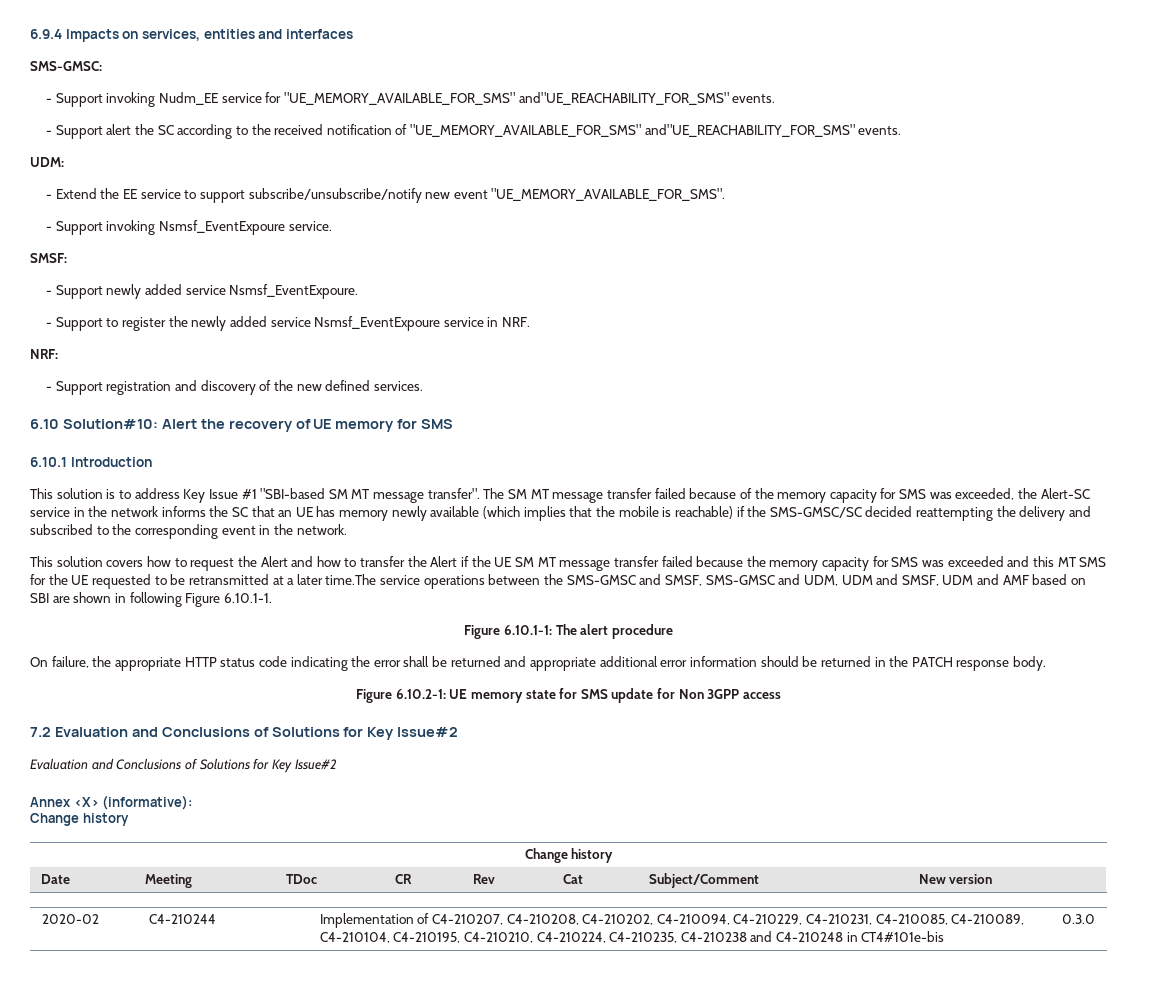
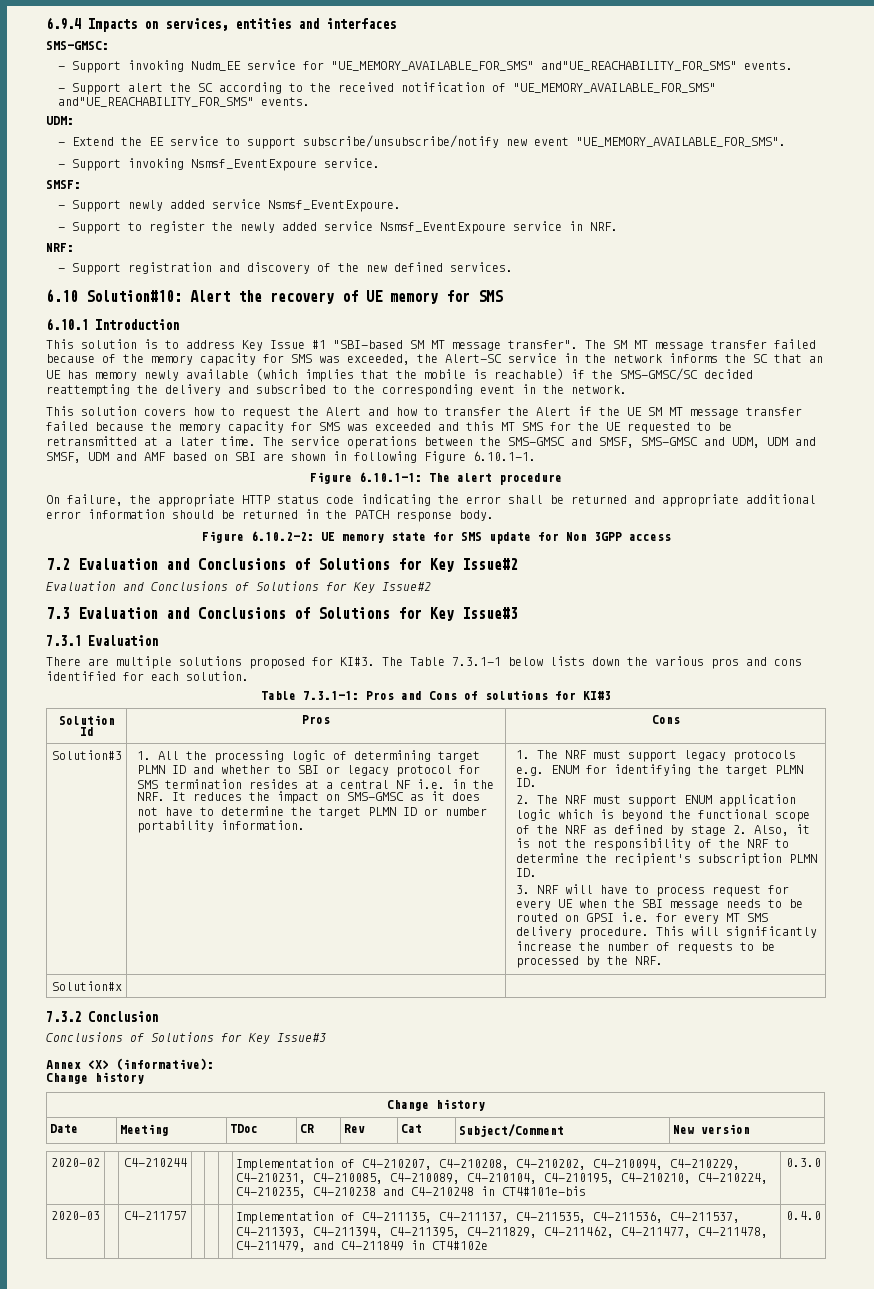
- This solution covers how to request the Alert and how to transfer the Alert if the UE SM MT message transfer failed because the memory capacity for SMS was exceeded and this MT SMS for the UE requested to be retransmitted at a later time.The service operations between the SMS-GMSC and SMSF, SMS-GMSC and UDM, UDM and SMSF, UDM and AMF based on SBI are shown in following Figure 6.10.1-1.
+ This solution covers how to request the Alert and how to transfer the Alert if the UE SM MT message transfer failed because the memory capacity for SMS was exceeded and this MT SMS for the UE requested to be retransmitted at a later time. The service operations between the SMS-GMSC and SMSF, SMS-GMSC and UDM, UDM and SMSF, UDM and AMF based on SBI are shown in following Figure 6.10.1-1.
- Figure 6.10.2-1: UE memory state for SMS update for Non 3GPP access
+ Figure 6.10.2-2: UE memory state for SMS update for Non 3GPP access
+ 7.3 Evaluation and Conclusions of Solutions for Key Issue#3
+ 7.3.1 Evaluation
+ There are multiple solutions proposed for KI#3. The Table 7.3.1-1 below lists down the various pros and cons identified for each solution.
+ Table 7.3.1-1: Pros and Cons of solutions for KI#3
+ Solution Id | Pros | Cons
+ Solution#3 | 1. All the processing logic of determining target PLMN ID and whether to SBI or legacy protocol for SMS termination resides at a central NF i.e. in the NRF. It reduces the impact on SMS-GMSC as it does not have to determine the target PLMN ID or number portability information. | 1. The NRF must support legacy protocols e.g. ENUM for identifying the target PLMN ID.
+ 2. The NRF must support ENUM application logic which is beyond the functional scope of the NRF as defined by stage 2. Also, it is not the responsibility of the NRF to determine the recipient's subscription PLMN ID.
+ 3. NRF will have to process request for every UE when the SBI message needs to be routed on GPSI i.e. for every MT SMS delivery procedure. This will significantly increase the number of requests to be processed by the NRF.
+ Solution#x | |
+ 7.3.2 Conclusion
+ Conclusions of Solutions for Key Issue#3
+ 2020-03 | | C4-211757 | | | | Implementation of C4-211135, C4-211137, C4-211535, C4-211536, C4-211537, C4-211393, C4-211394, C4-211395, C4-211829, C4-211462, C4-211477, C4-211478, C4-211479, and C4-211849 in CT4#102e | 0.4.0

